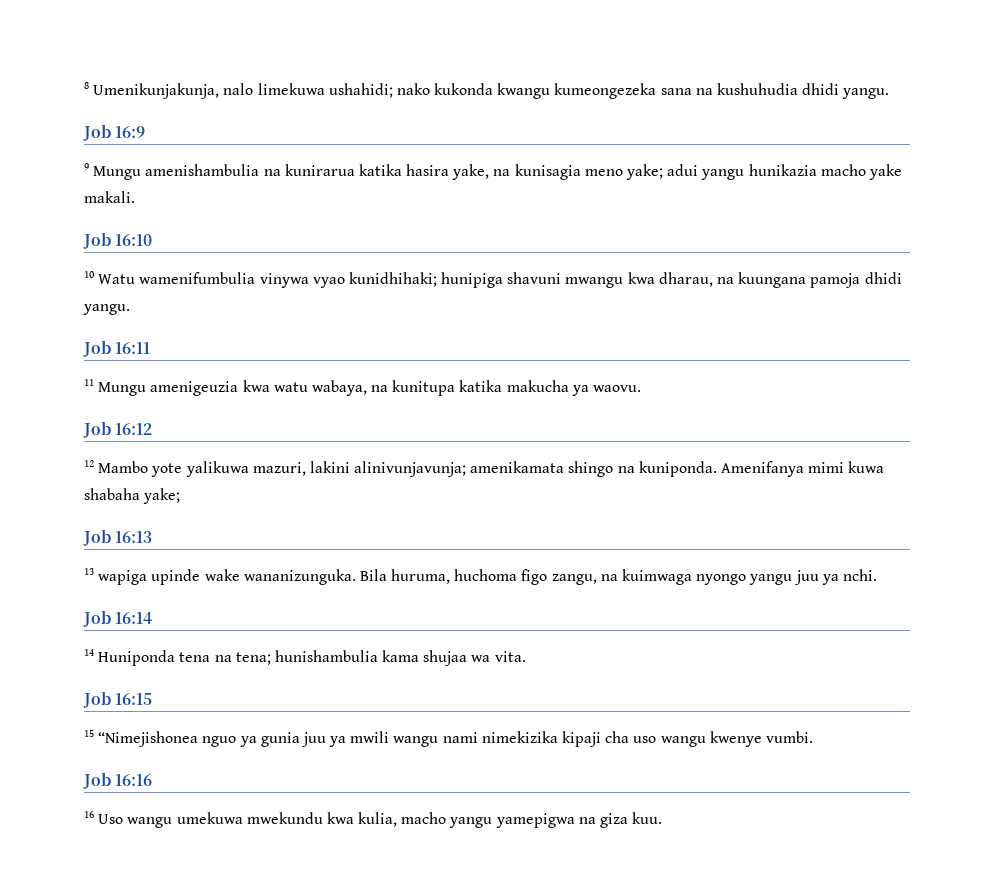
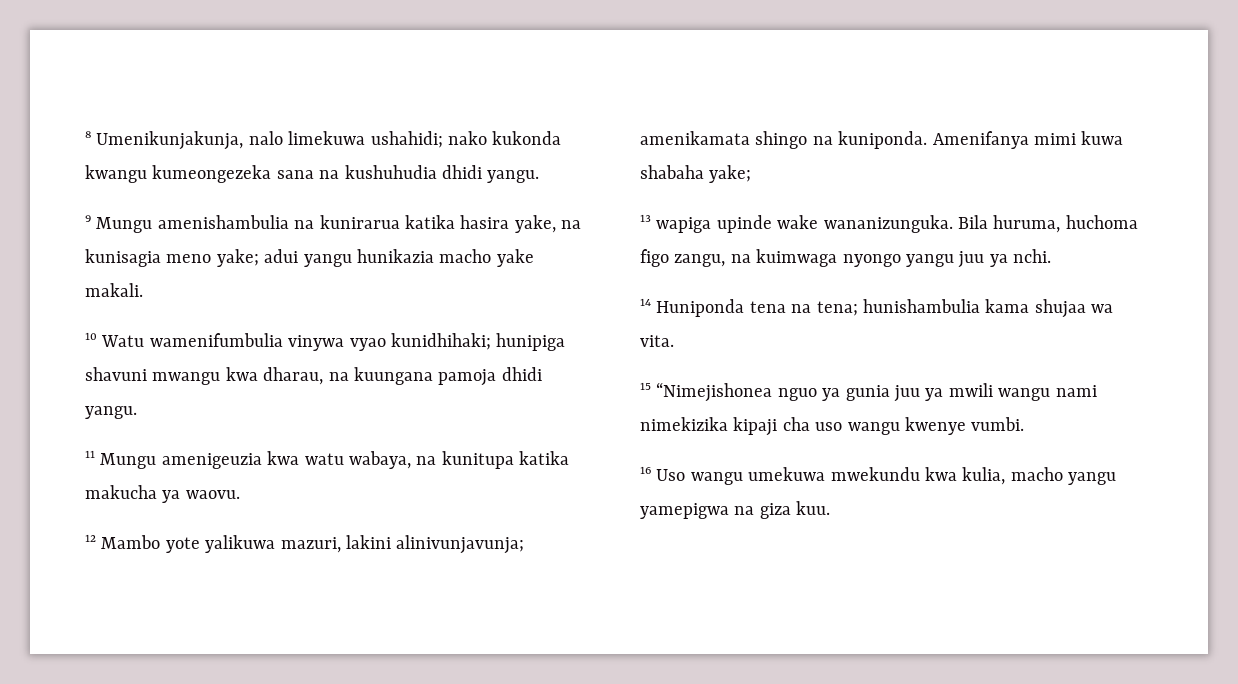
- Job 16:9
- Job 16:10
- Job 16:11
- Job 16:12
- Job 16:13
- Job 16:14
- Job 16:15
- Job 16:16

